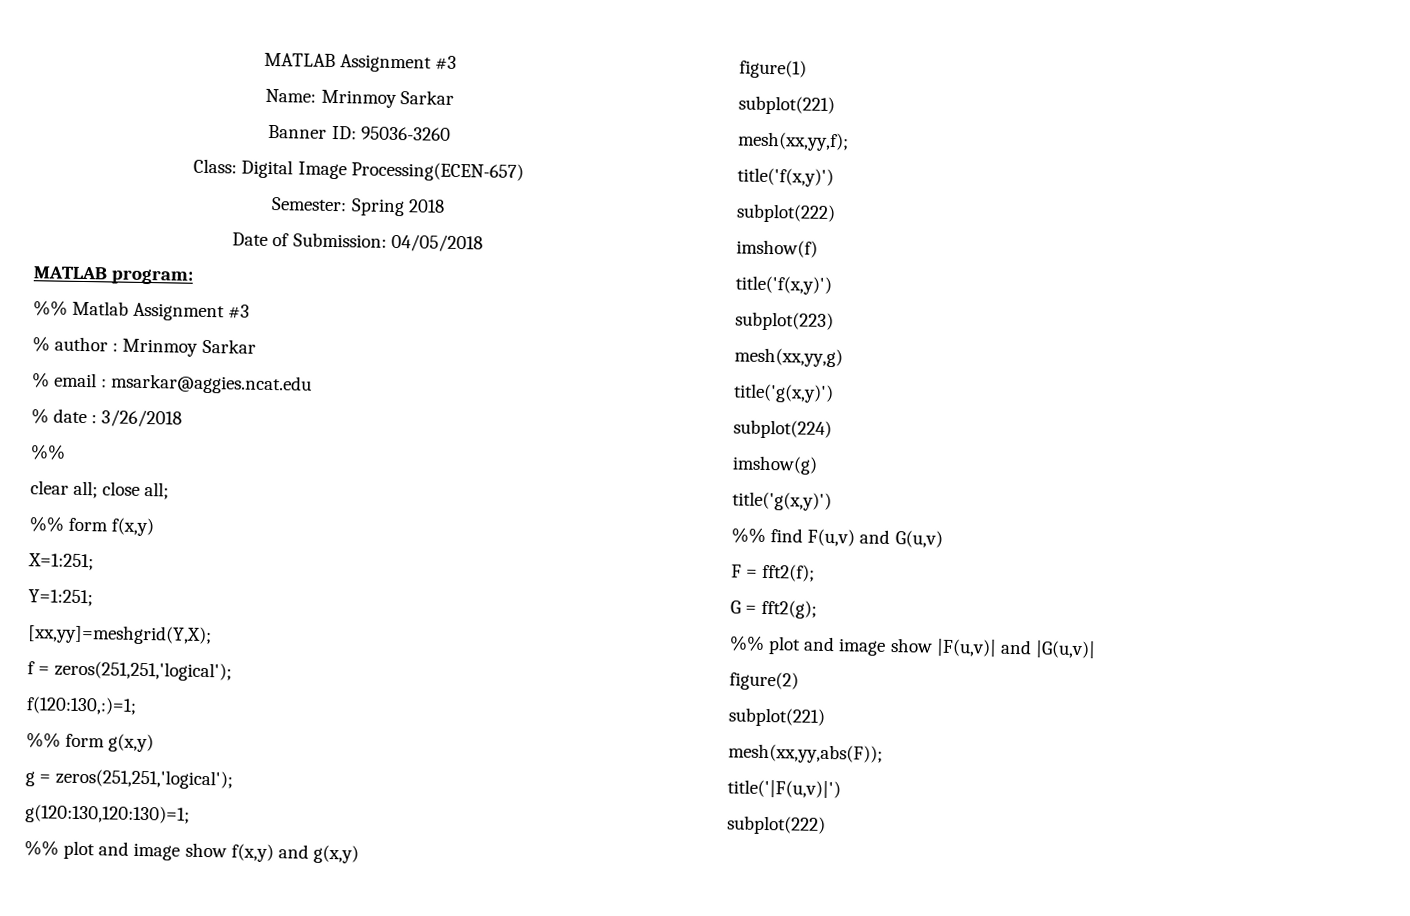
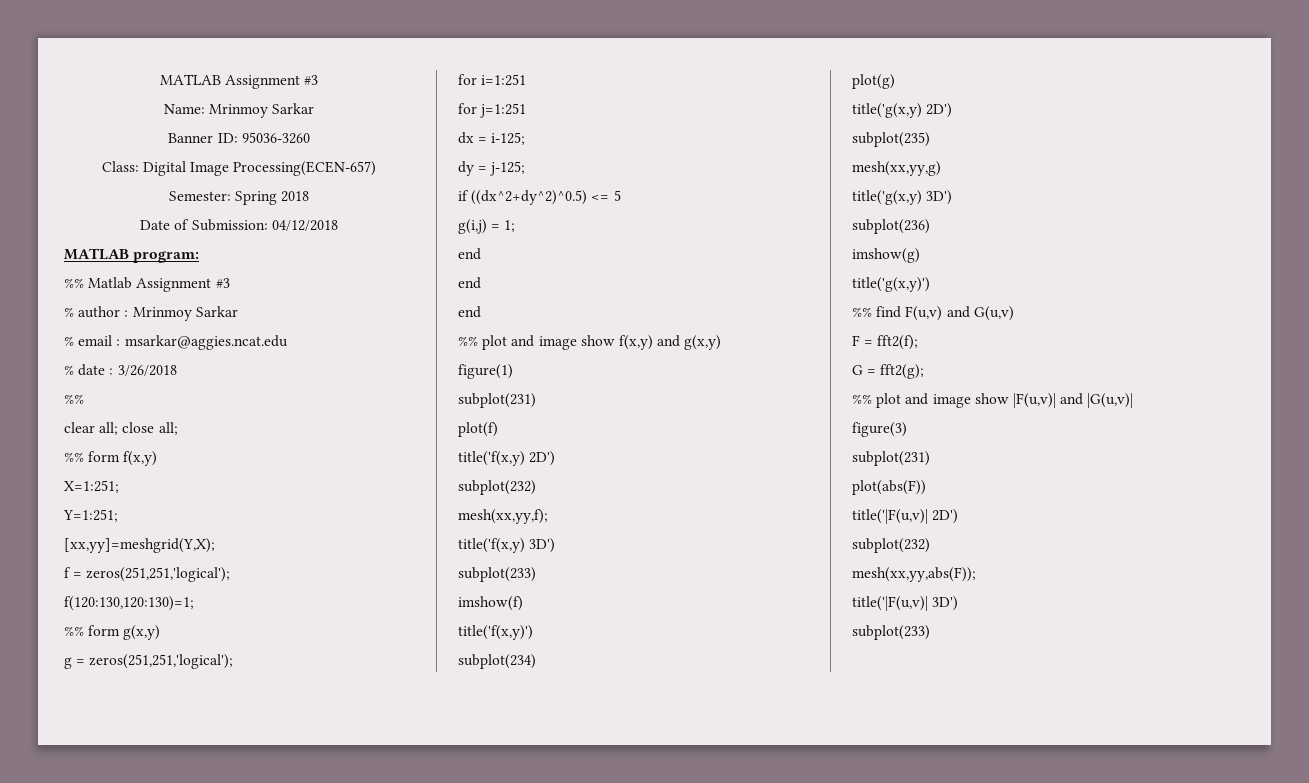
- Date of Submission: 04/05/2018
+ Date of Submission: 04/12/2018
- f(120:130,:)=1;
+ f(120:130,120:130)=1;
- g(120:130,120:130)=1;
+ for i=1:251
+ for j=1:251
+ dx = i-125;
+ dy = j-125;
+ if ((dx^2+dy^2)^0.5) <= 5
+ g(i,j) = 1;
+ end
+ end
+ end
  figure(1)
- subplot(221)
+ subplot(231)
+ plot(f)
+ title('f(x,y) 2D')
+ subplot(232)
  mesh(xx,yy,f);
- title('f(x,y)')
- subplot(222)
+ title('f(x,y) 3D')
+ subplot(233)
  imshow(f)
  title('f(x,y)')
- subplot(223)
+ subplot(234)
+ plot(g)
+ title('g(x,y) 2D')
+ subplot(235)
  mesh(xx,yy,g)
- title('g(x,y)')
- subplot(224)
+ title('g(x,y) 3D')
+ subplot(236)
- figure(2)
- subplot(221)
+ figure(3)
+ subplot(231)
+ plot(abs(F))
+ title('|F(u,v)| 2D')
+ subplot(232)
  mesh(xx,yy,abs(F));
- title('|F(u,v)|')
- subplot(222)
+ title('|F(u,v)| 3D')
+ subplot(233)

